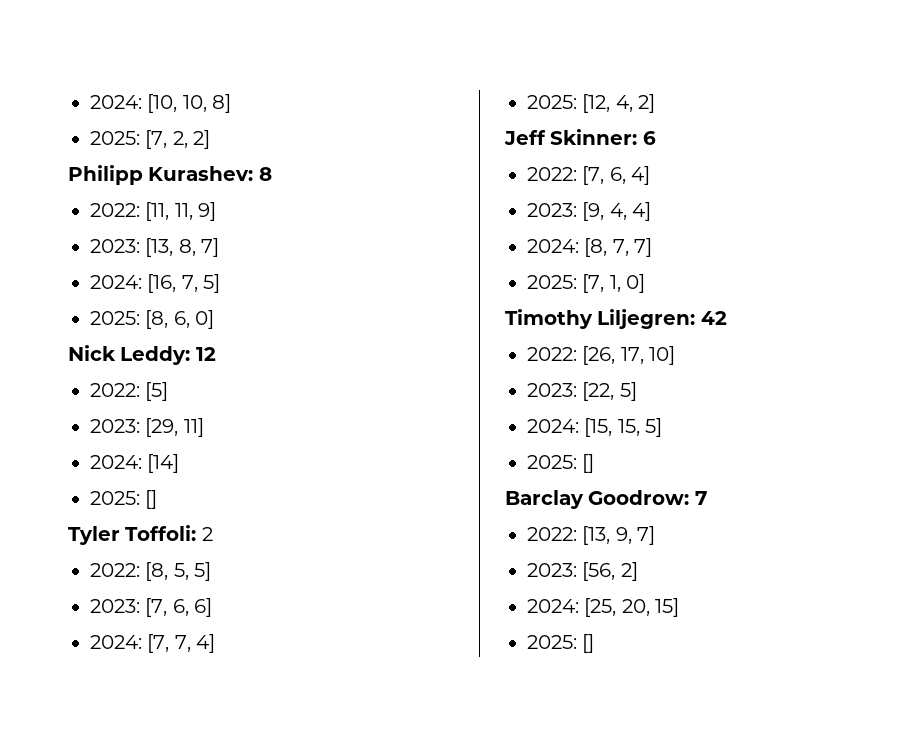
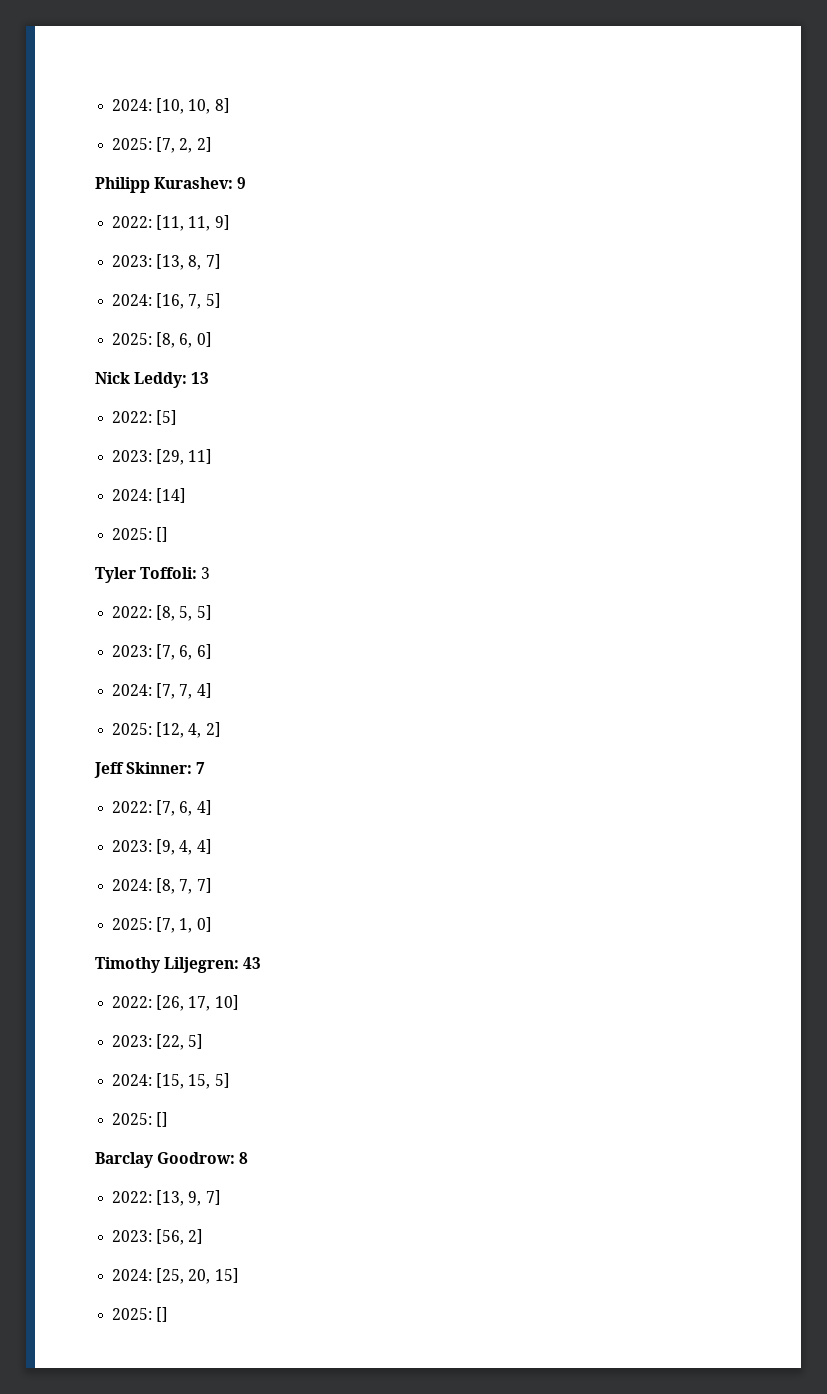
- Philipp Kurashev: 8
+ Philipp Kurashev: 9
- Nick Leddy: 12
+ Nick Leddy: 13
- Tyler Toffoli: 2
+ Tyler Toffoli: 3
- Jeff Skinner: 6
+ Jeff Skinner: 7
- Timothy Liljegren: 42
+ Timothy Liljegren: 43
- Barclay Goodrow: 7
+ Barclay Goodrow: 8

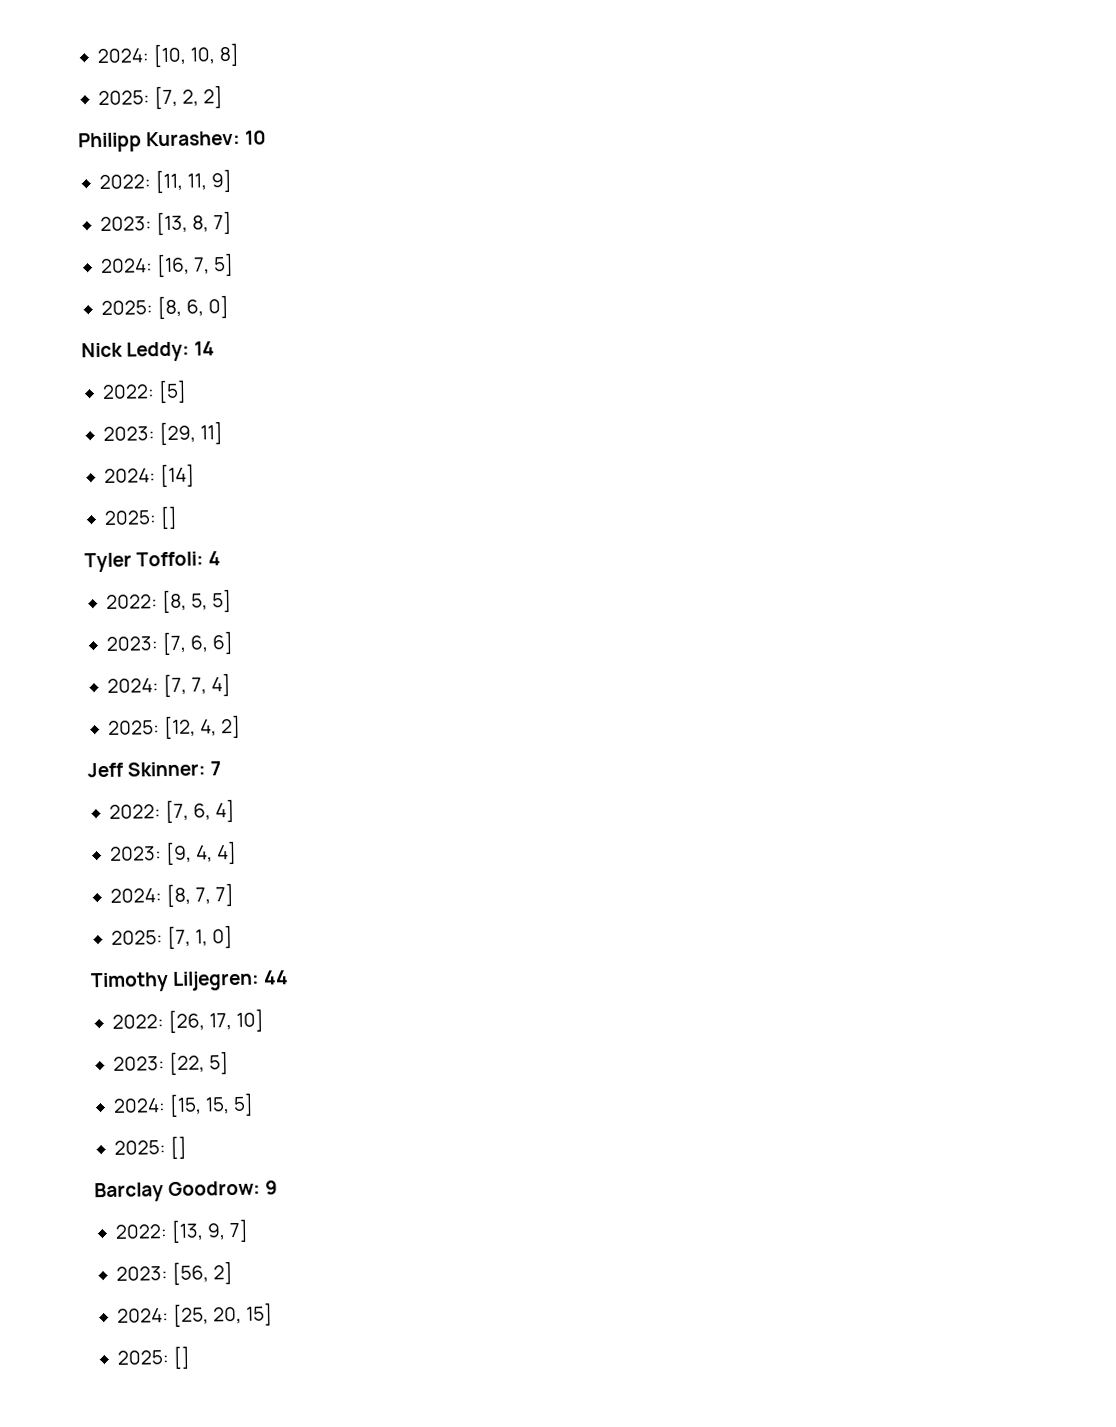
- Philipp Kurashev: 9
+ Philipp Kurashev: 10
- Nick Leddy: 13
+ Nick Leddy: 14
- Tyler Toffoli: 3
+ Tyler Toffoli: 4
- Timothy Liljegren: 43
+ Timothy Liljegren: 44
- Barclay Goodrow: 8
+ Barclay Goodrow: 9

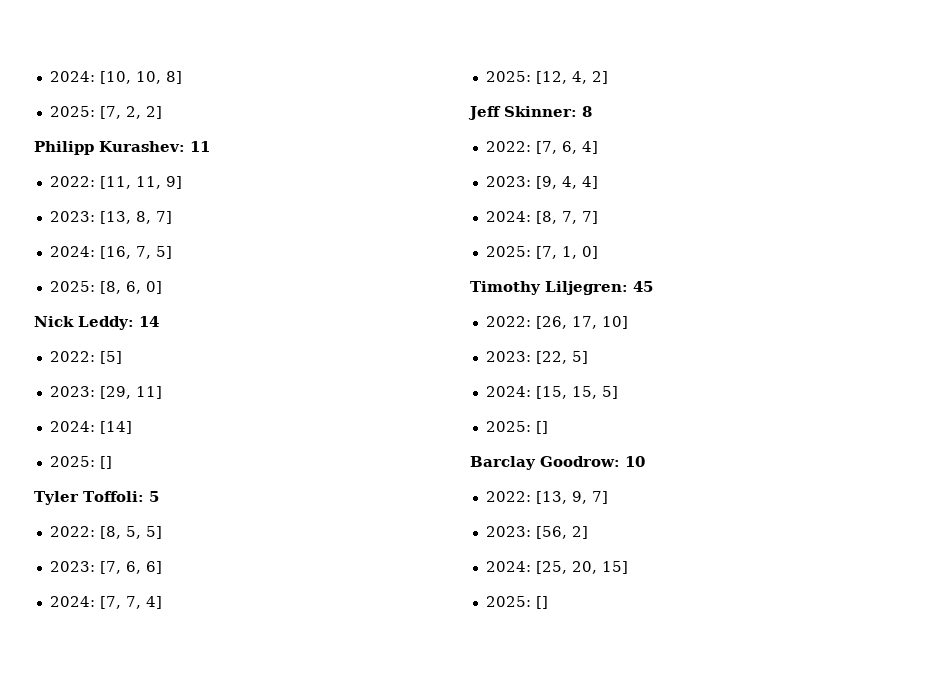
- Philipp Kurashev: 10
+ Philipp Kurashev: 11
- Tyler Toffoli: 4
+ Tyler Toffoli: 5
- Jeff Skinner: 7
+ Jeff Skinner: 8
- Timothy Liljegren: 44
+ Timothy Liljegren: 45
- Barclay Goodrow: 9
+ Barclay Goodrow: 10

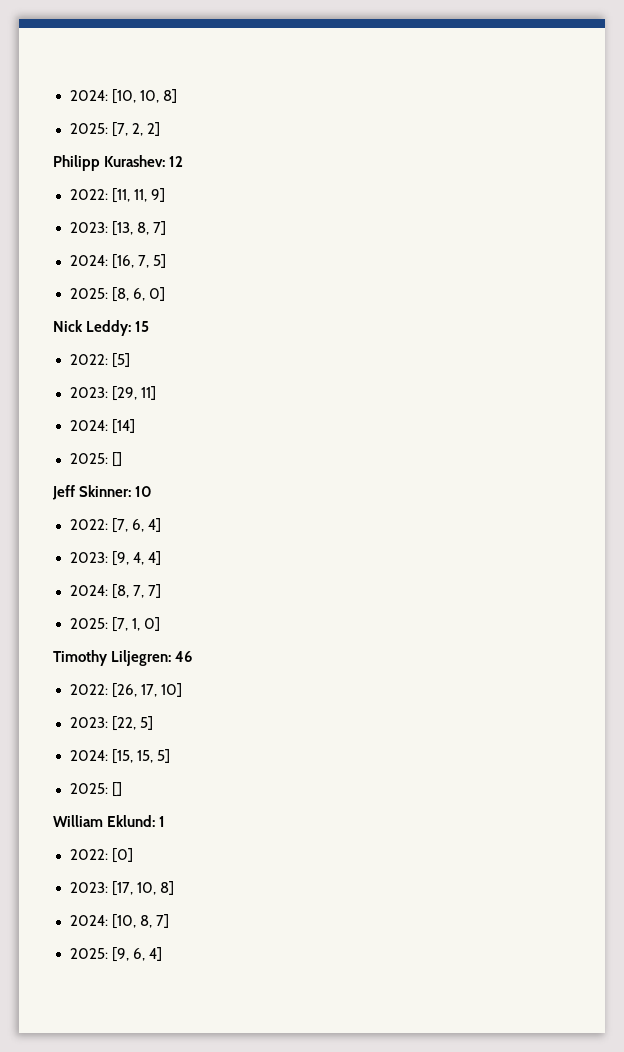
- Philipp Kurashev: 11
+ Philipp Kurashev: 12
- Nick Leddy: 14
+ Nick Leddy: 15
- Tyler Toffoli: 5
- 2022: [8, 5, 5]
- 2023: [7, 6, 6]
- 2024: [7, 7, 4]
- 2025: [12, 4, 2]
- Jeff Skinner: 8
+ Jeff Skinner: 10
- Timothy Liljegren: 45
+ Timothy Liljegren: 46
- Barclay Goodrow: 10
- 2022: [13, 9, 7]
- 2023: [56, 2]
- 2024: [25, 20, 15]
- 2025: []
+ William Eklund: 1
+ 2022: [0]
+ 2023: [17, 10, 8]
+ 2024: [10, 8, 7]
+ 2025: [9, 6, 4]

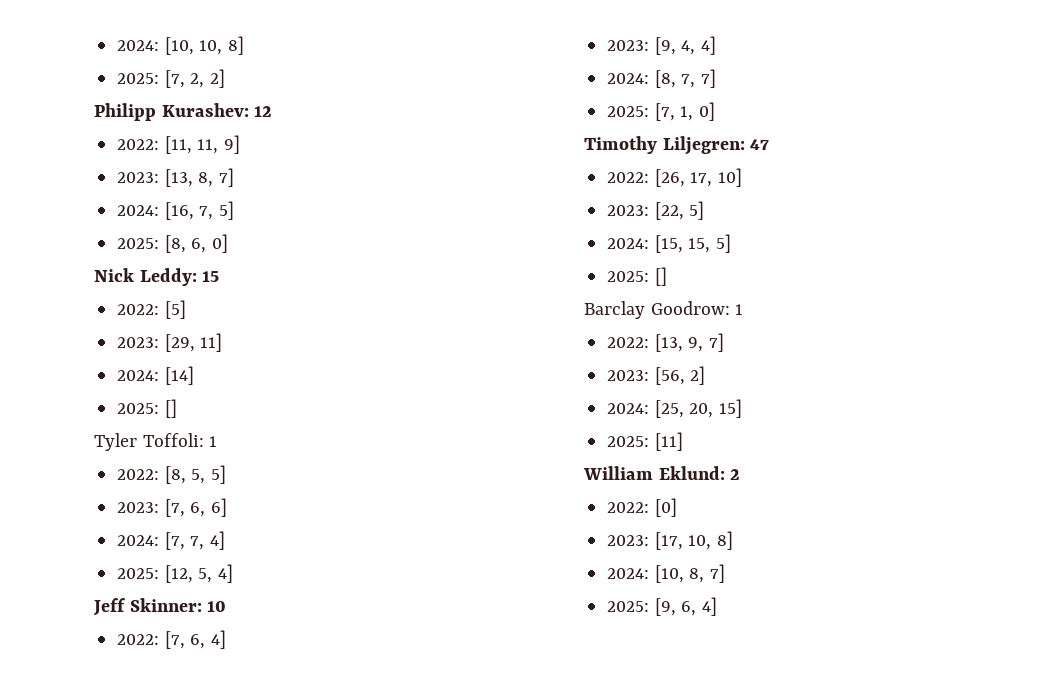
+ Tyler Toffoli: 1
+ 2022: [8, 5, 5]
+ 2023: [7, 6, 6]
+ 2024: [7, 7, 4]
+ 2025: [12, 5, 4]
- Timothy Liljegren: 46
+ Timothy Liljegren: 47
+ Barclay Goodrow: 1
+ 2022: [13, 9, 7]
+ 2023: [56, 2]
+ 2024: [25, 20, 15]
+ 2025: [11]
- William Eklund: 1
+ William Eklund: 2

